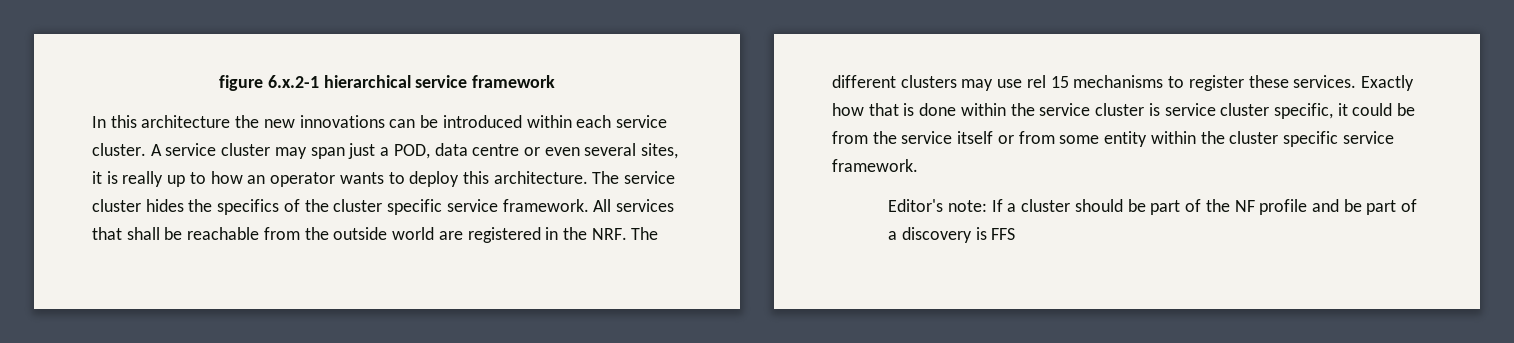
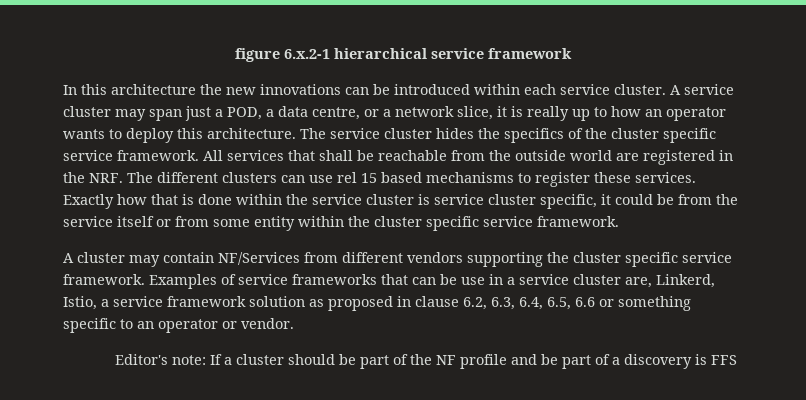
- A service cluster may span just a POD, data centre or even several sites, it is really up to how an operator wants to deploy this architecture.
+ A service cluster may span just a POD, a data centre, or a network slice, it is really up to how an operator wants to deploy this architecture.
- All services that shall be reachable from the outside world are registered in the NRF. The different clusters may use rel 15 mechanisms to register these services.
+ All services that shall be reachable from the outside world are registered in the NRF. The different clusters can use rel 15 based mechanisms to register these services.
+ A cluster may contain NF/Services from different vendors supporting the cluster specific service framework. Examples of service frameworks that can be use in a service cluster are, Linkerd, Istio, a service framework solution as proposed in clause 6.2, 6.3, 6.4, 6.5, 6.6 or something specific to an operator or vendor.

